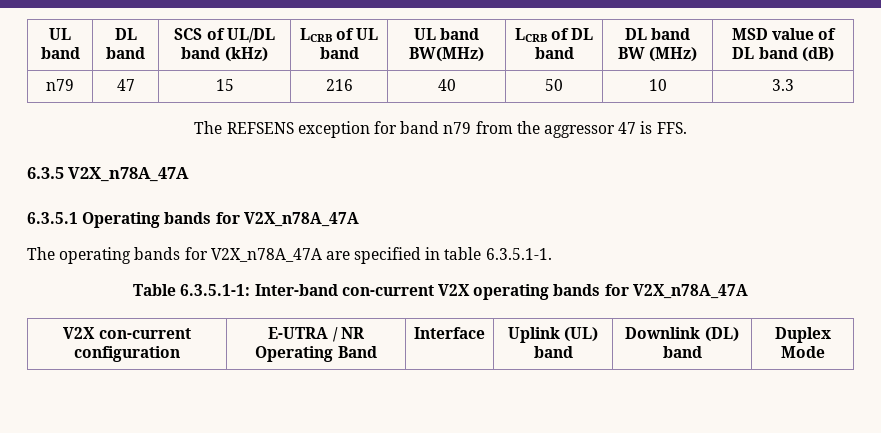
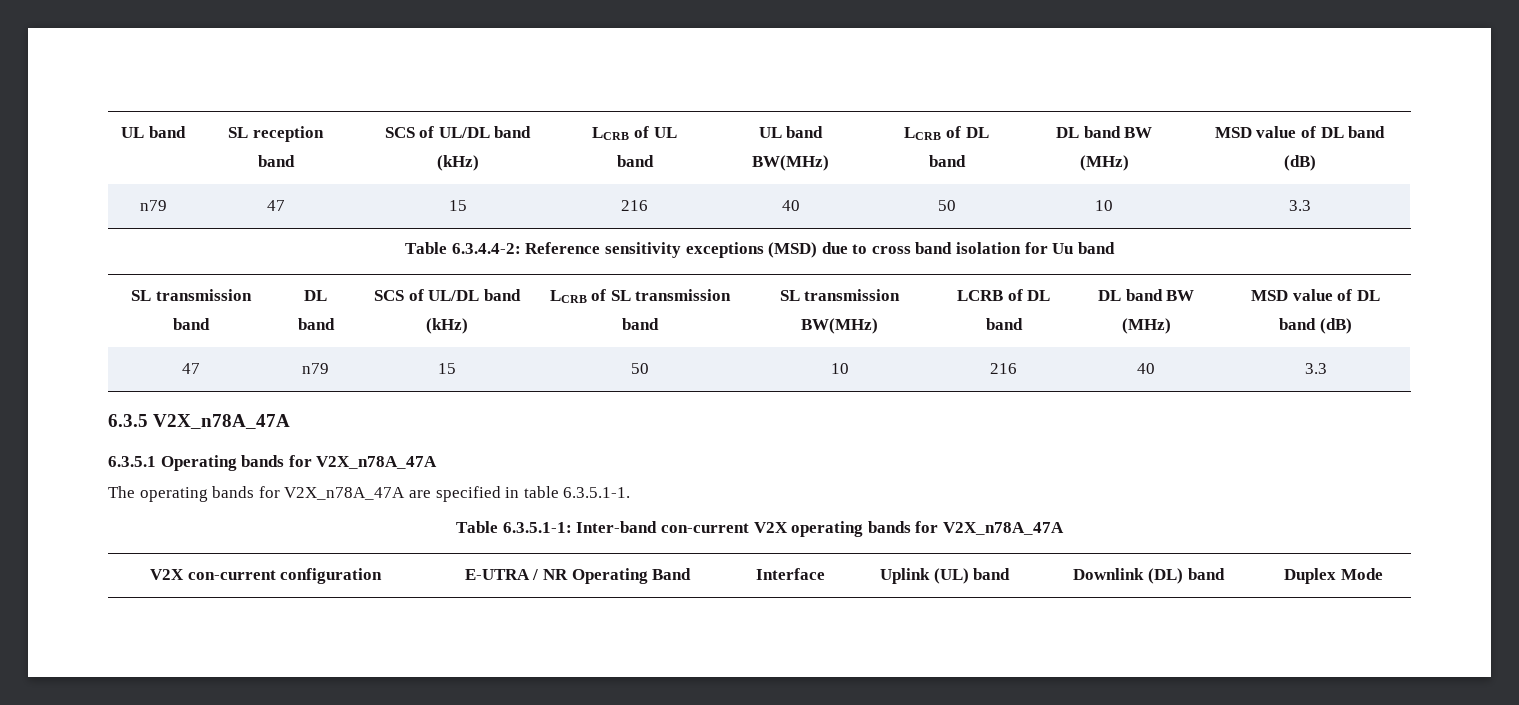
- UL band | DL band | SCS of UL/DL band (kHz) | LCRB of UL band | UL band BW(MHz) | LCRB of DL band | DL band BW (MHz) | MSD value of DL band (dB)
+ UL band | SL reception band | SCS of UL/DL band (kHz) | LCRB of UL band | UL band BW(MHz) | LCRB of DL band | DL band BW (MHz) | MSD value of DL band (dB)
- The REFSENS exception for band n79 from the aggressor 47 is FFS.
+ Table 6.3.4.4-2: Reference sensitivity exceptions (MSD) due to cross band isolation for Uu band
+ SL transmission band | DL band | SCS of UL/DL band (kHz) | LCRB of SL transmission band | SL transmission BW(MHz) | LCRB of DL band | DL band BW (MHz) | MSD value of DL band (dB)
+ 47 | n79 | 15 | 50 | 10 | 216 | 40 | 3.3

